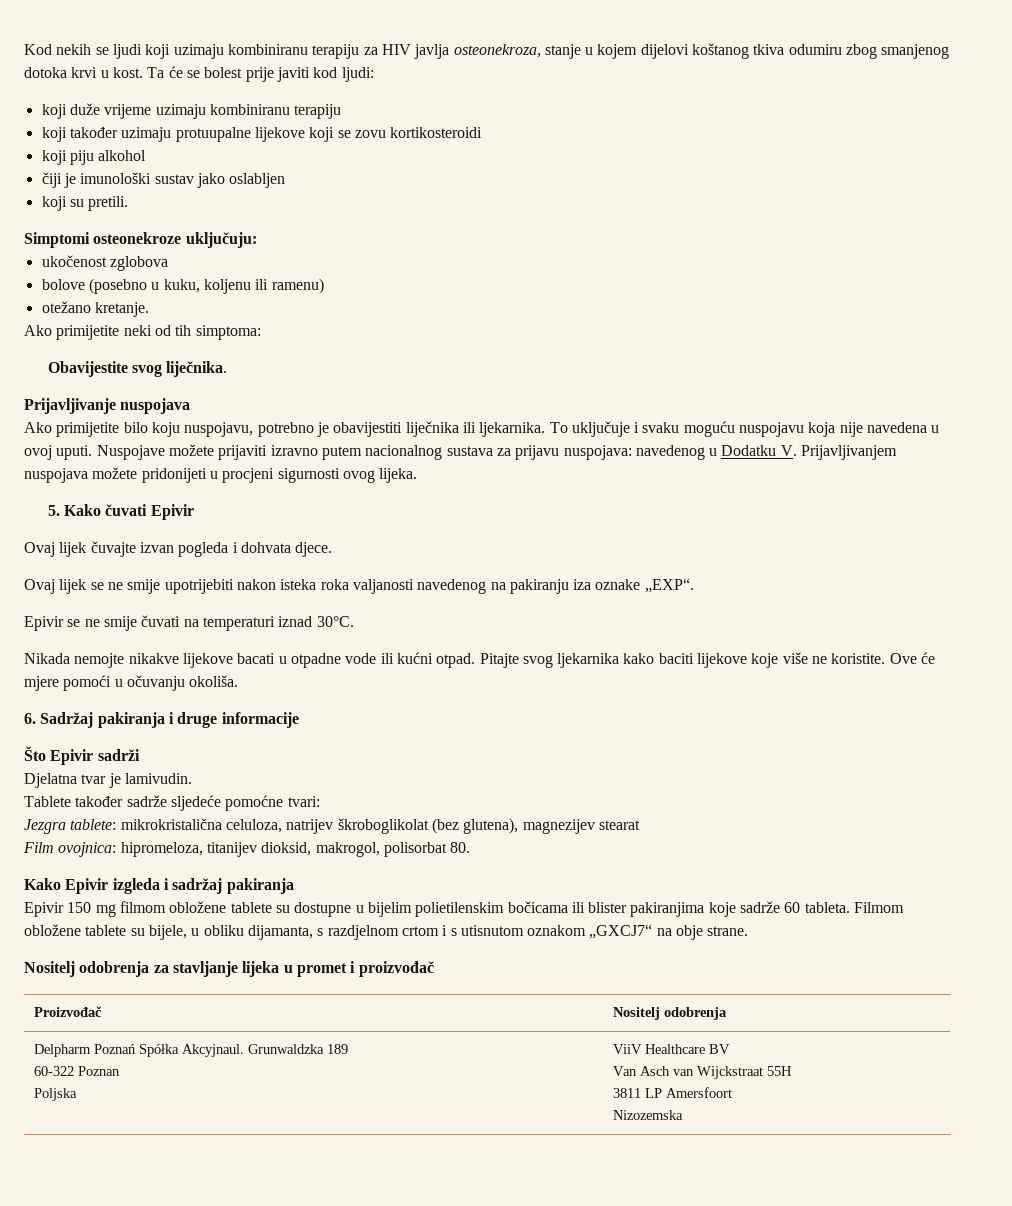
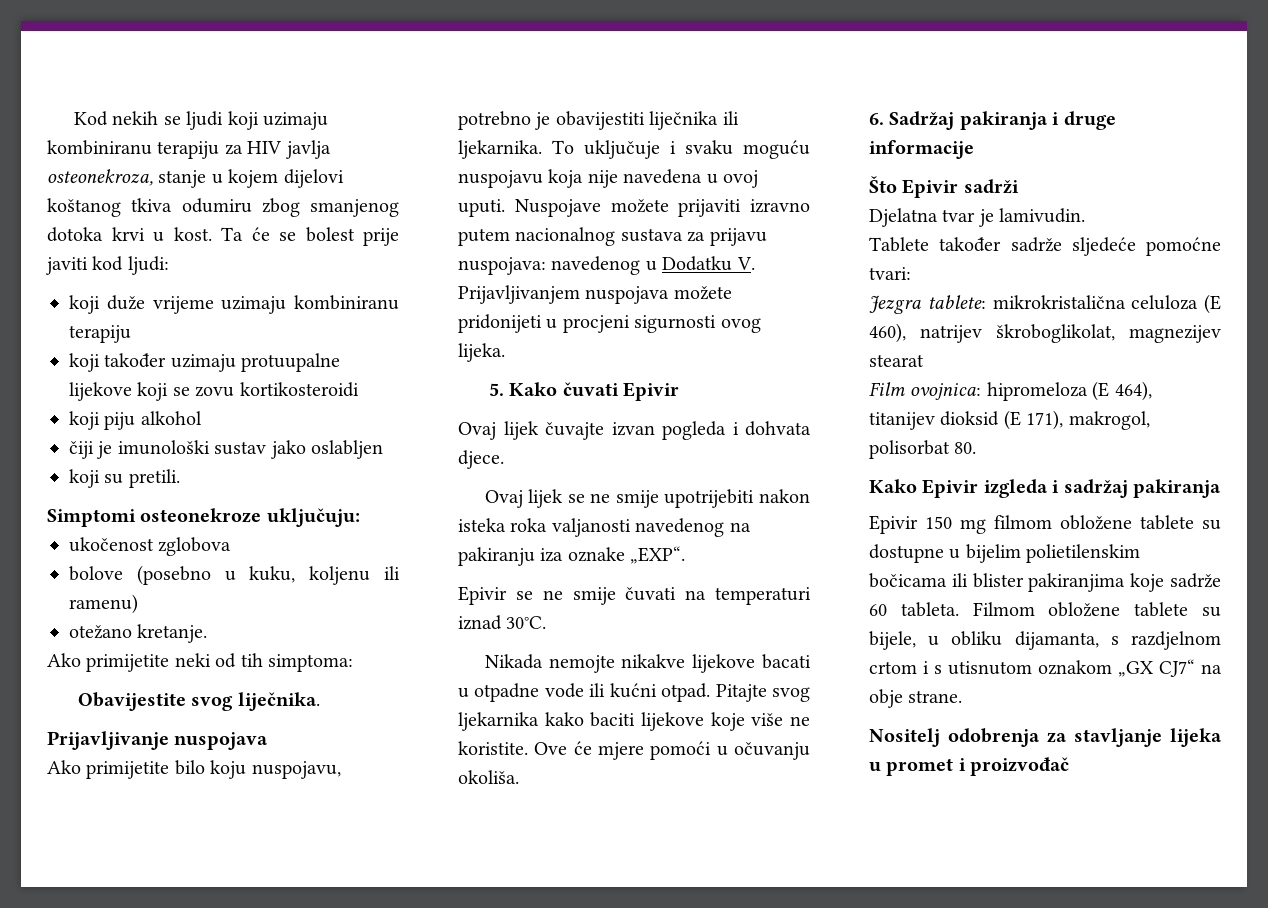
- Jezgra tablete: mikrokristalična celuloza, natrijev škroboglikolat (bez glutena), magnezijev stearat
+ Jezgra tablete: mikrokristalična celuloza (E 460), natrijev škroboglikolat, magnezijev stearat
- Film ovojnica: hipromeloza, titanijev dioksid, makrogol, polisorbat 80.
+ Film ovojnica: hipromeloza (E 464), titanijev dioksid (E 171), makrogol, polisorbat 80.
- Filmom obložene tablete su bijele, u obliku dijamanta, s razdjelnom crtom i s utisnutom oznakom „GXCJ7“ na obje strane.
+ Filmom obložene tablete su bijele, u obliku dijamanta, s razdjelnom crtom i s utisnutom oznakom „GX CJ7“ na obje strane.
- Proizvođač | Nositelj odobrenja
- Delpharm Poznań Spółka Akcyjnaul. Grunwaldzka 189
- 60-322 Poznan
- Poljska | ViiV Healthcare BV
- Van Asch van Wijckstraat 55H
- 3811 LP Amersfoort
- Nizozemska

